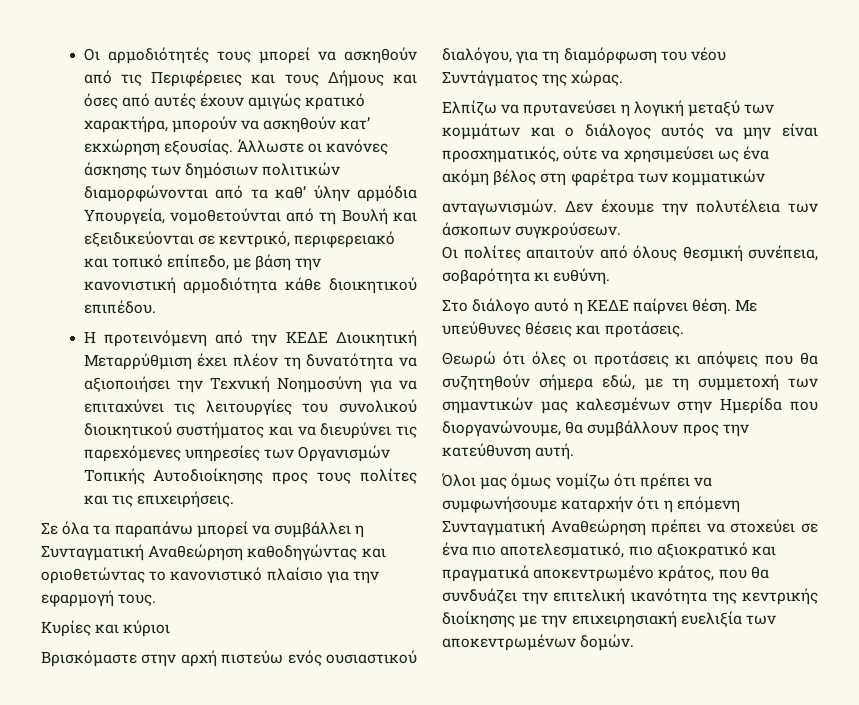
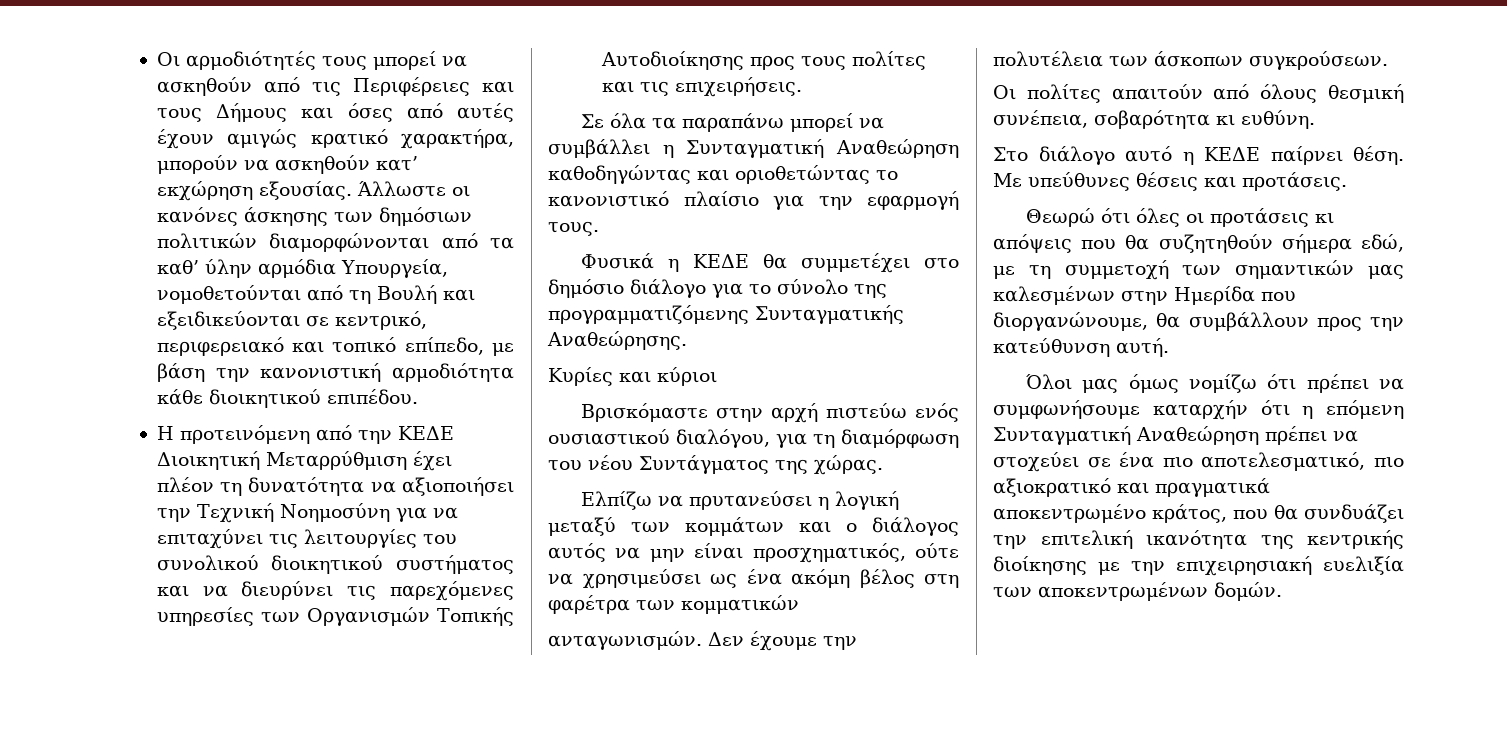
+ Φυσικά η ΚΕΔΕ θα συμμετέχει στο δημόσιο διάλογο για το σύνολο της προγραμματιζόμενης Συνταγματικής Αναθεώρησης.

